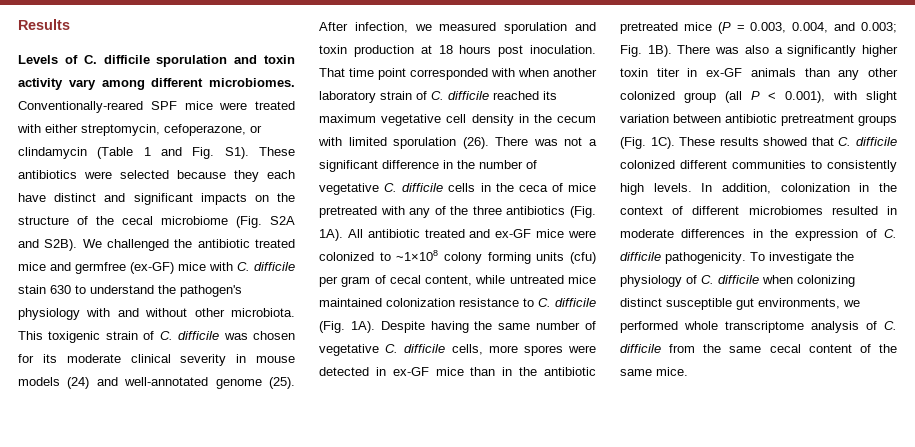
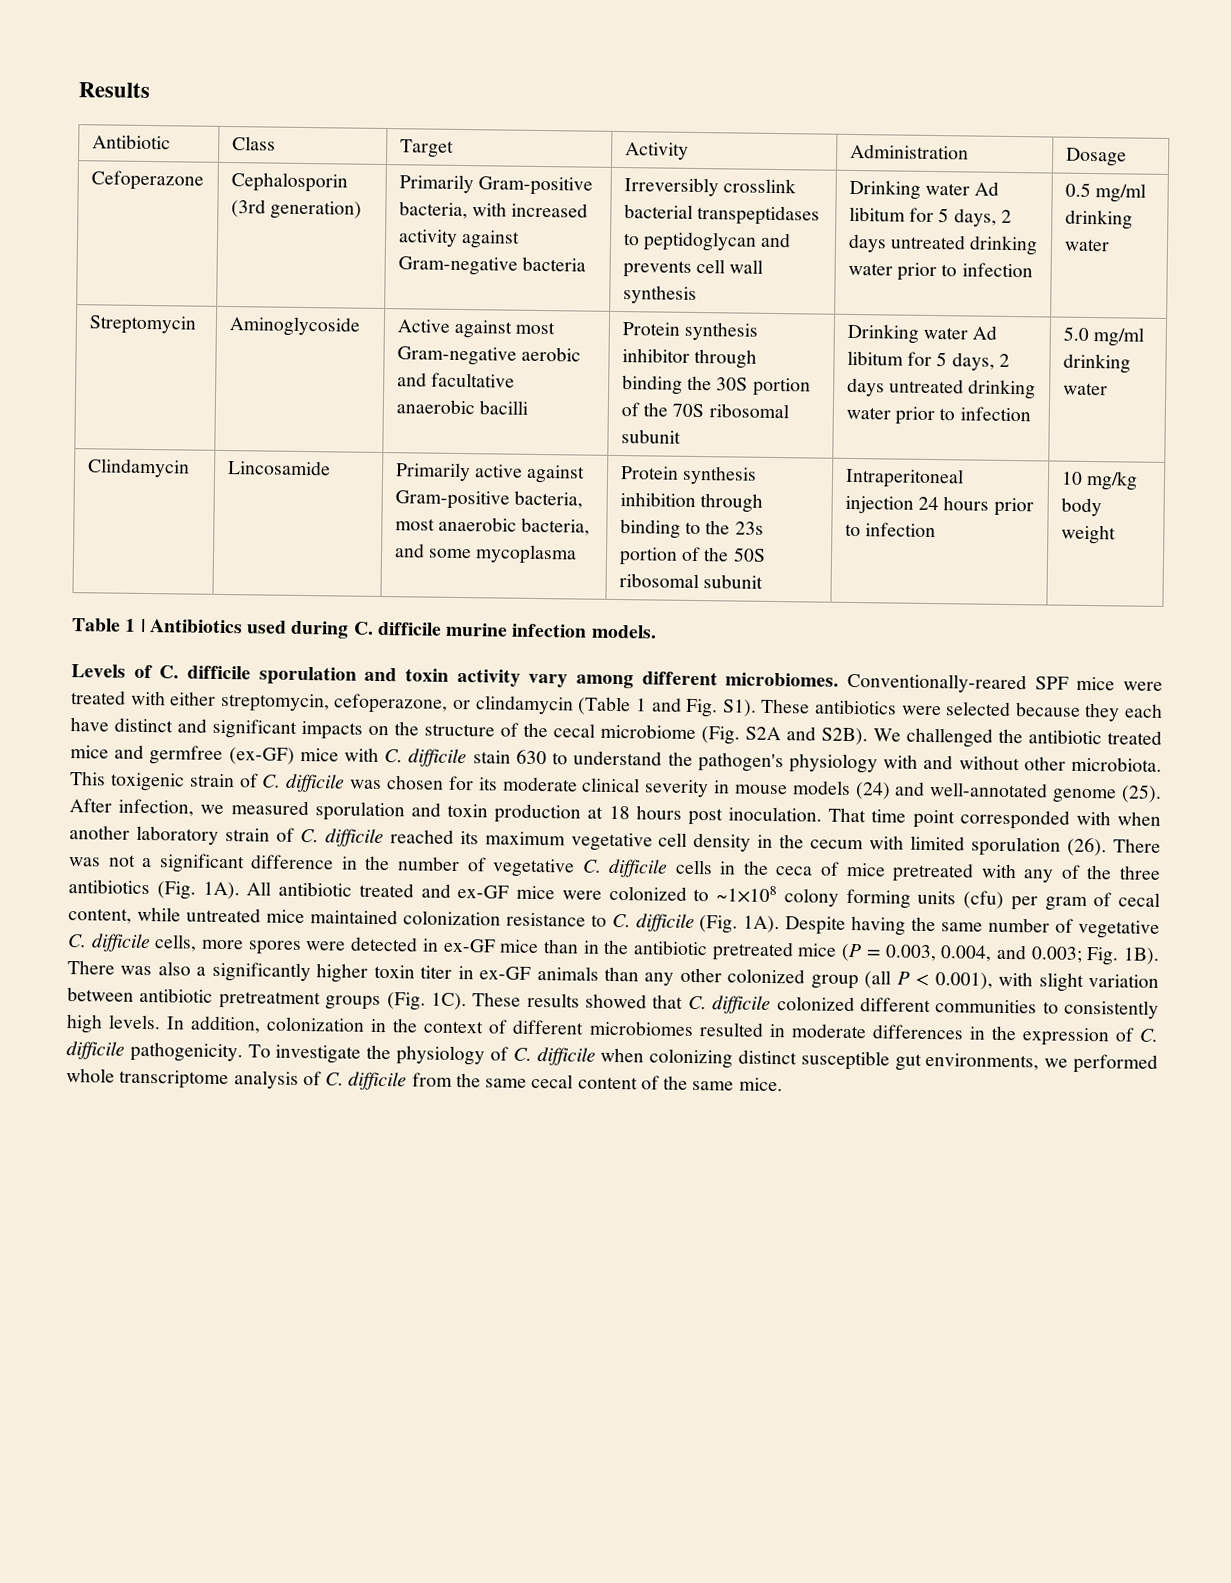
+ Antibiotic | Class | Target | Activity | Administration | Dosage
+ Cefoperazone | Cephalosporin (3rd generation) | Primarily Gram-positive bacteria, with increased activity against Gram-negative bacteria | Irreversibly crosslink bacterial transpeptidases to peptidoglycan and prevents cell wall synthesis | Drinking water Ad libitum for 5 days, 2 days untreated drinking water prior to infection | 0.5 mg/ml drinking water
+ Streptomycin | Aminoglycoside | Active against most Gram-negative aerobic and facultative anaerobic bacilli | Protein synthesis inhibitor through binding the 30S portion of the 70S ribosomal subunit | Drinking water Ad libitum for 5 days, 2 days untreated drinking water prior to infection | 5.0 mg/ml drinking water
+ Clindamycin | Lincosamide | Primarily active against Gram-positive bacteria, most anaerobic bacteria, and some mycoplasma | Protein synthesis inhibition through binding to the 23s portion of the 50S ribosomal subunit | Intraperitoneal injection 24 hours prior to infection | 10 mg/kg body weight
+ Table 1 | Antibiotics used during C. difficile murine infection models.

